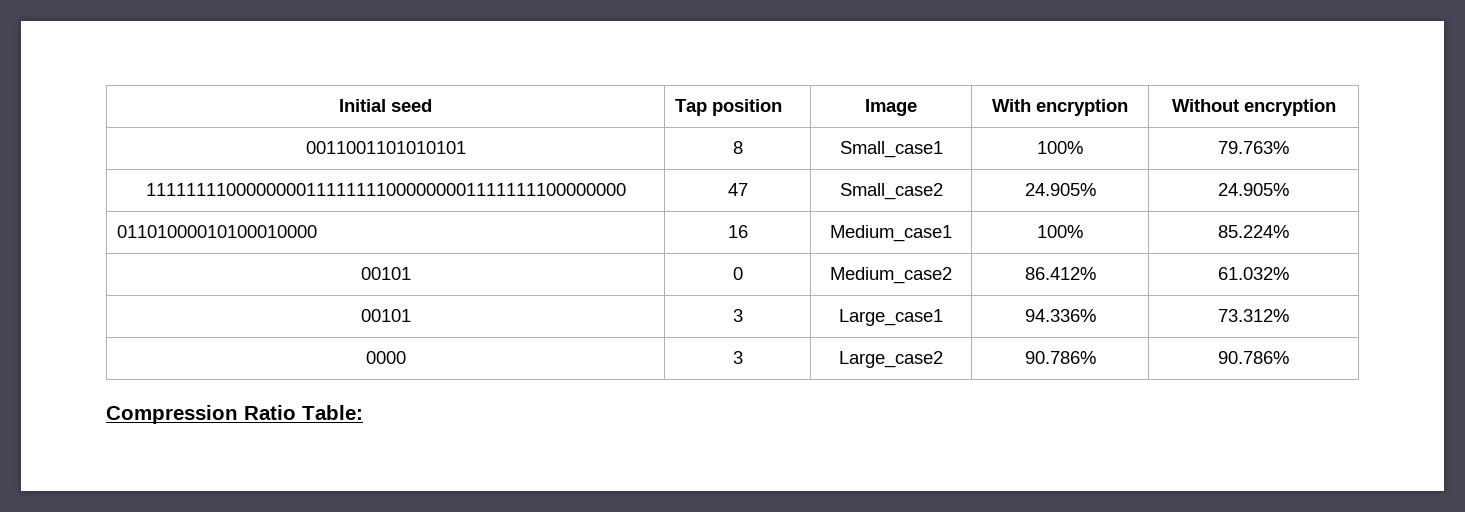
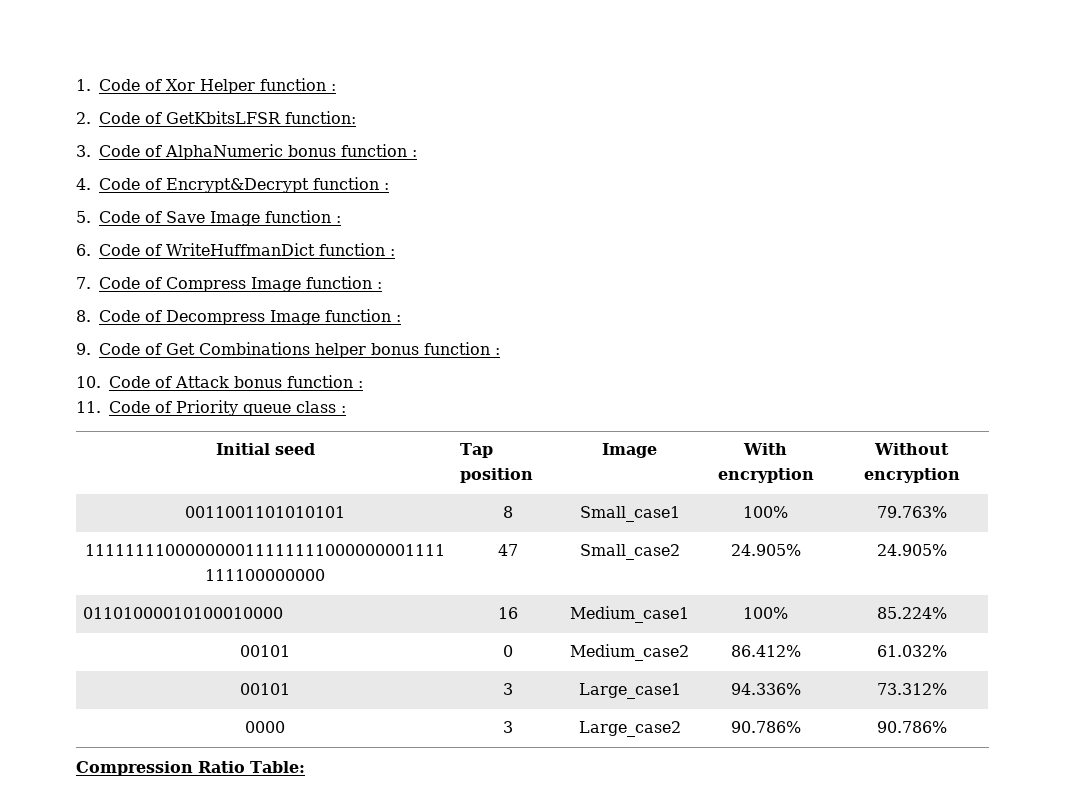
+ 1. Code of Xor Helper function :
+ 2. Code of GetKbitsLFSR function:
+ 3. Code of AlphaNumeric bonus function :
+ 4. Code of Encrypt&Decrypt function :
+ 5. Code of Save Image function :
+ 6. Code of WriteHuffmanDict function :
+ 7. Code of Compress Image function :
+ 8. Code of Decompress Image function :
+ 9. Code of Get Combinations helper bonus function :
+ 10. Code of Attack bonus function :
+ 11. Code of Priority queue class :

